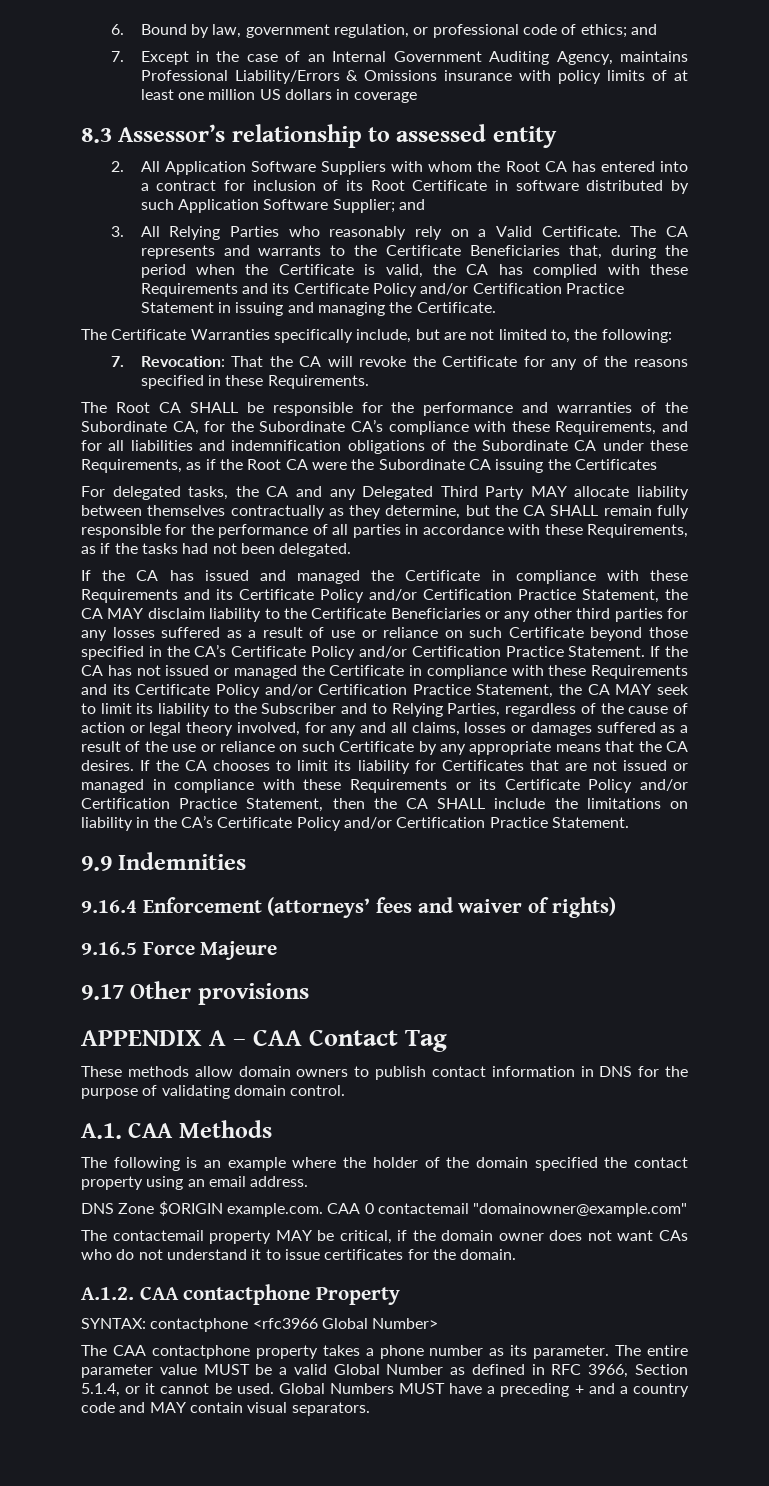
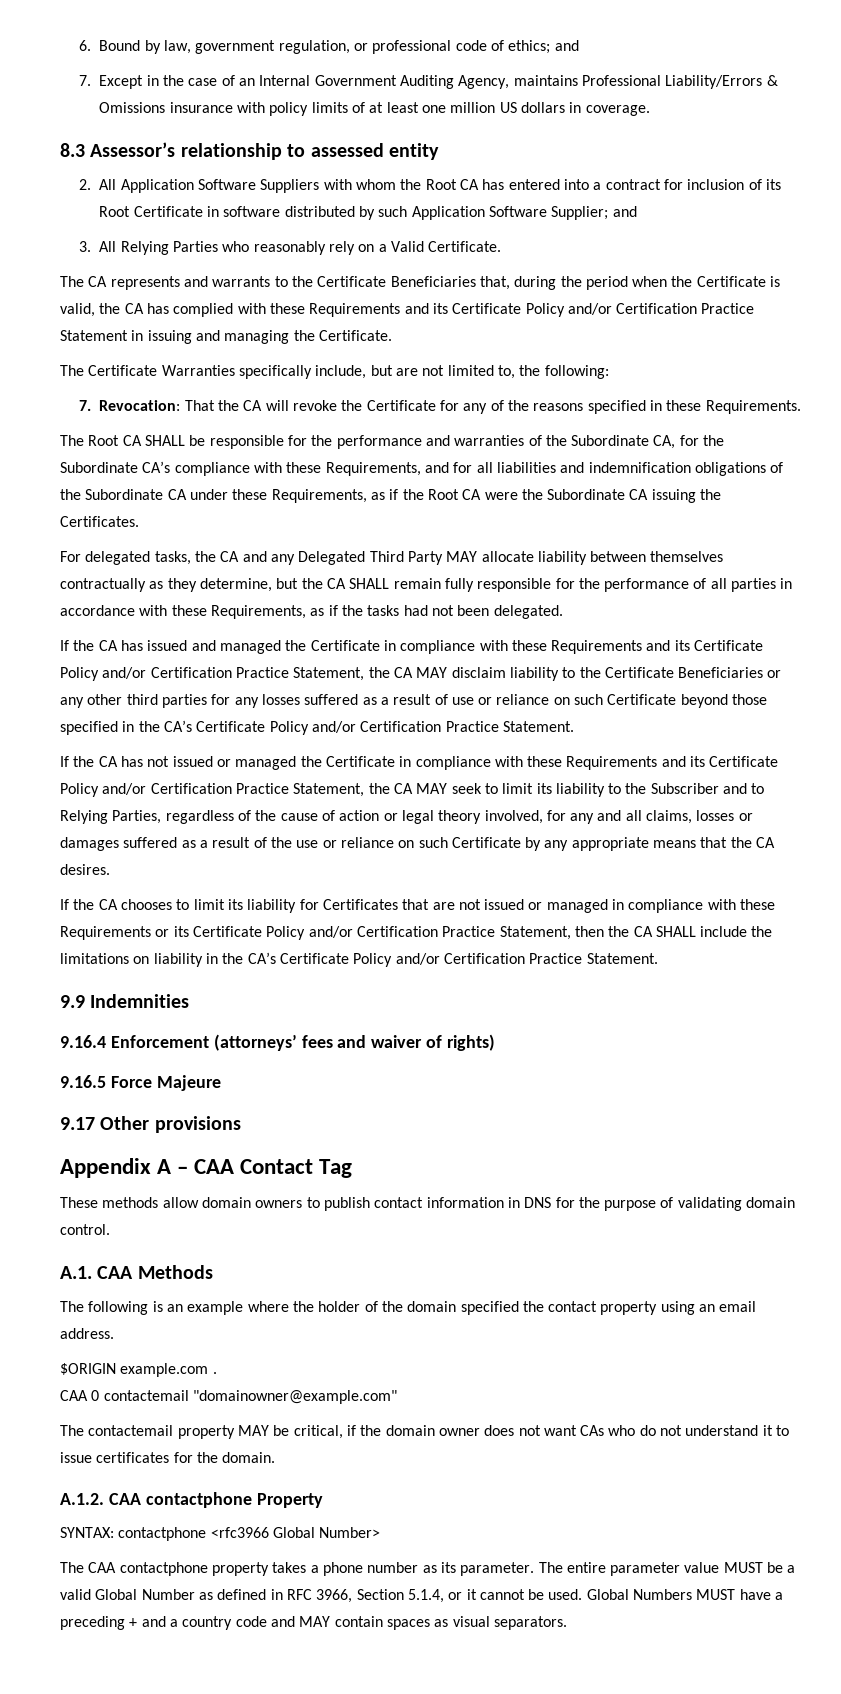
- 7. Except in the case of an Internal Government Auditing Agency, maintains Professional Liability/Errors & Omissions insurance with policy limits of at least one million US dollars in coverage
+ 7. Except in the case of an Internal Government Auditing Agency, maintains Professional Liability/Errors & Omissions insurance with policy limits of at least one million US dollars in coverage.
- 3. All Relying Parties who reasonably rely on a Valid Certificate. The CA represents and warrants to the Certificate Beneficiaries that, during the period when the Certificate is valid, the CA has complied with these Requirements and its Certificate Policy and/or Certification Practice Statement in issuing and managing the Certificate.
+ 3. All Relying Parties who reasonably rely on a Valid Certificate.
+ The CA represents and warrants to the Certificate Beneficiaries that, during the period when the Certificate is valid, the CA has complied with these Requirements and its Certificate Policy and/or Certification Practice Statement in issuing and managing the Certificate.
- The Root CA SHALL be responsible for the performance and warranties of the Subordinate CA, for the Subordinate CA’s compliance with these Requirements, and for all liabilities and indemnification obligations of the Subordinate CA under these Requirements, as if the Root CA were the Subordinate CA issuing the Certificates
+ The Root CA SHALL be responsible for the performance and warranties of the Subordinate CA, for the Subordinate CA’s compliance with these Requirements, and for all liabilities and indemnification obligations of the Subordinate CA under these Requirements, as if the Root CA were the Subordinate CA issuing the Certificates.
- If the CA has issued and managed the Certificate in compliance with these Requirements and its Certificate Policy and/or Certification Practice Statement, the CA MAY disclaim liability to the Certificate Beneficiaries or any other third parties for any losses suffered as a result of use or reliance on such Certificate beyond those specified in the CA’s Certificate Policy and/or Certification Practice Statement. If the CA has not issued or managed the Certificate in compliance with these Requirements and its Certificate Policy and/or Certification Practice Statement, the CA MAY seek to limit its liability to the Subscriber and to Relying Parties, regardless of the cause of action or legal theory involved, for any and all claims, losses or damages suffered as a result of the use or reliance on such Certificate by any appropriate means that the CA desires. If the CA chooses to limit its liability for Certificates that are not issued or managed in compliance with these Requirements or its Certificate Policy and/or Certification Practice Statement, then the CA SHALL include the limitations on liability in the CA’s Certificate Policy and/or Certification Practice Statement.
+ If the CA has issued and managed the Certificate in compliance with these Requirements and its Certificate Policy and/or Certification Practice Statement, the CA MAY disclaim liability to the Certificate Beneficiaries or any other third parties for any losses suffered as a result of use or reliance on such Certificate beyond those specified in the CA’s Certificate Policy and/or Certification Practice Statement.
+ If the CA has not issued or managed the Certificate in compliance with these Requirements and its Certificate Policy and/or Certification Practice Statement, the CA MAY seek to limit its liability to the Subscriber and to Relying Parties, regardless of the cause of action or legal theory involved, for any and all claims, losses or damages suffered as a result of the use or reliance on such Certificate by any appropriate means that the CA desires.
+ If the CA chooses to limit its liability for Certificates that are not issued or managed in compliance with these Requirements or its Certificate Policy and/or Certification Practice Statement, then the CA SHALL include the limitations on liability in the CA’s Certificate Policy and/or Certification Practice Statement.
- APPENDIX A – CAA Contact Tag
+ Appendix A – CAA Contact Tag
- DNS Zone $ORIGIN example.com. CAA 0 contactemail "domainowner@example.com"
+ $ORIGIN example.com .
+ CAA 0 contactemail "domainowner@example.com"
- Global Numbers MUST have a preceding + and a country code and MAY contain visual separators.
+ Global Numbers MUST have a preceding + and a country code and MAY contain spaces as visual separators.

